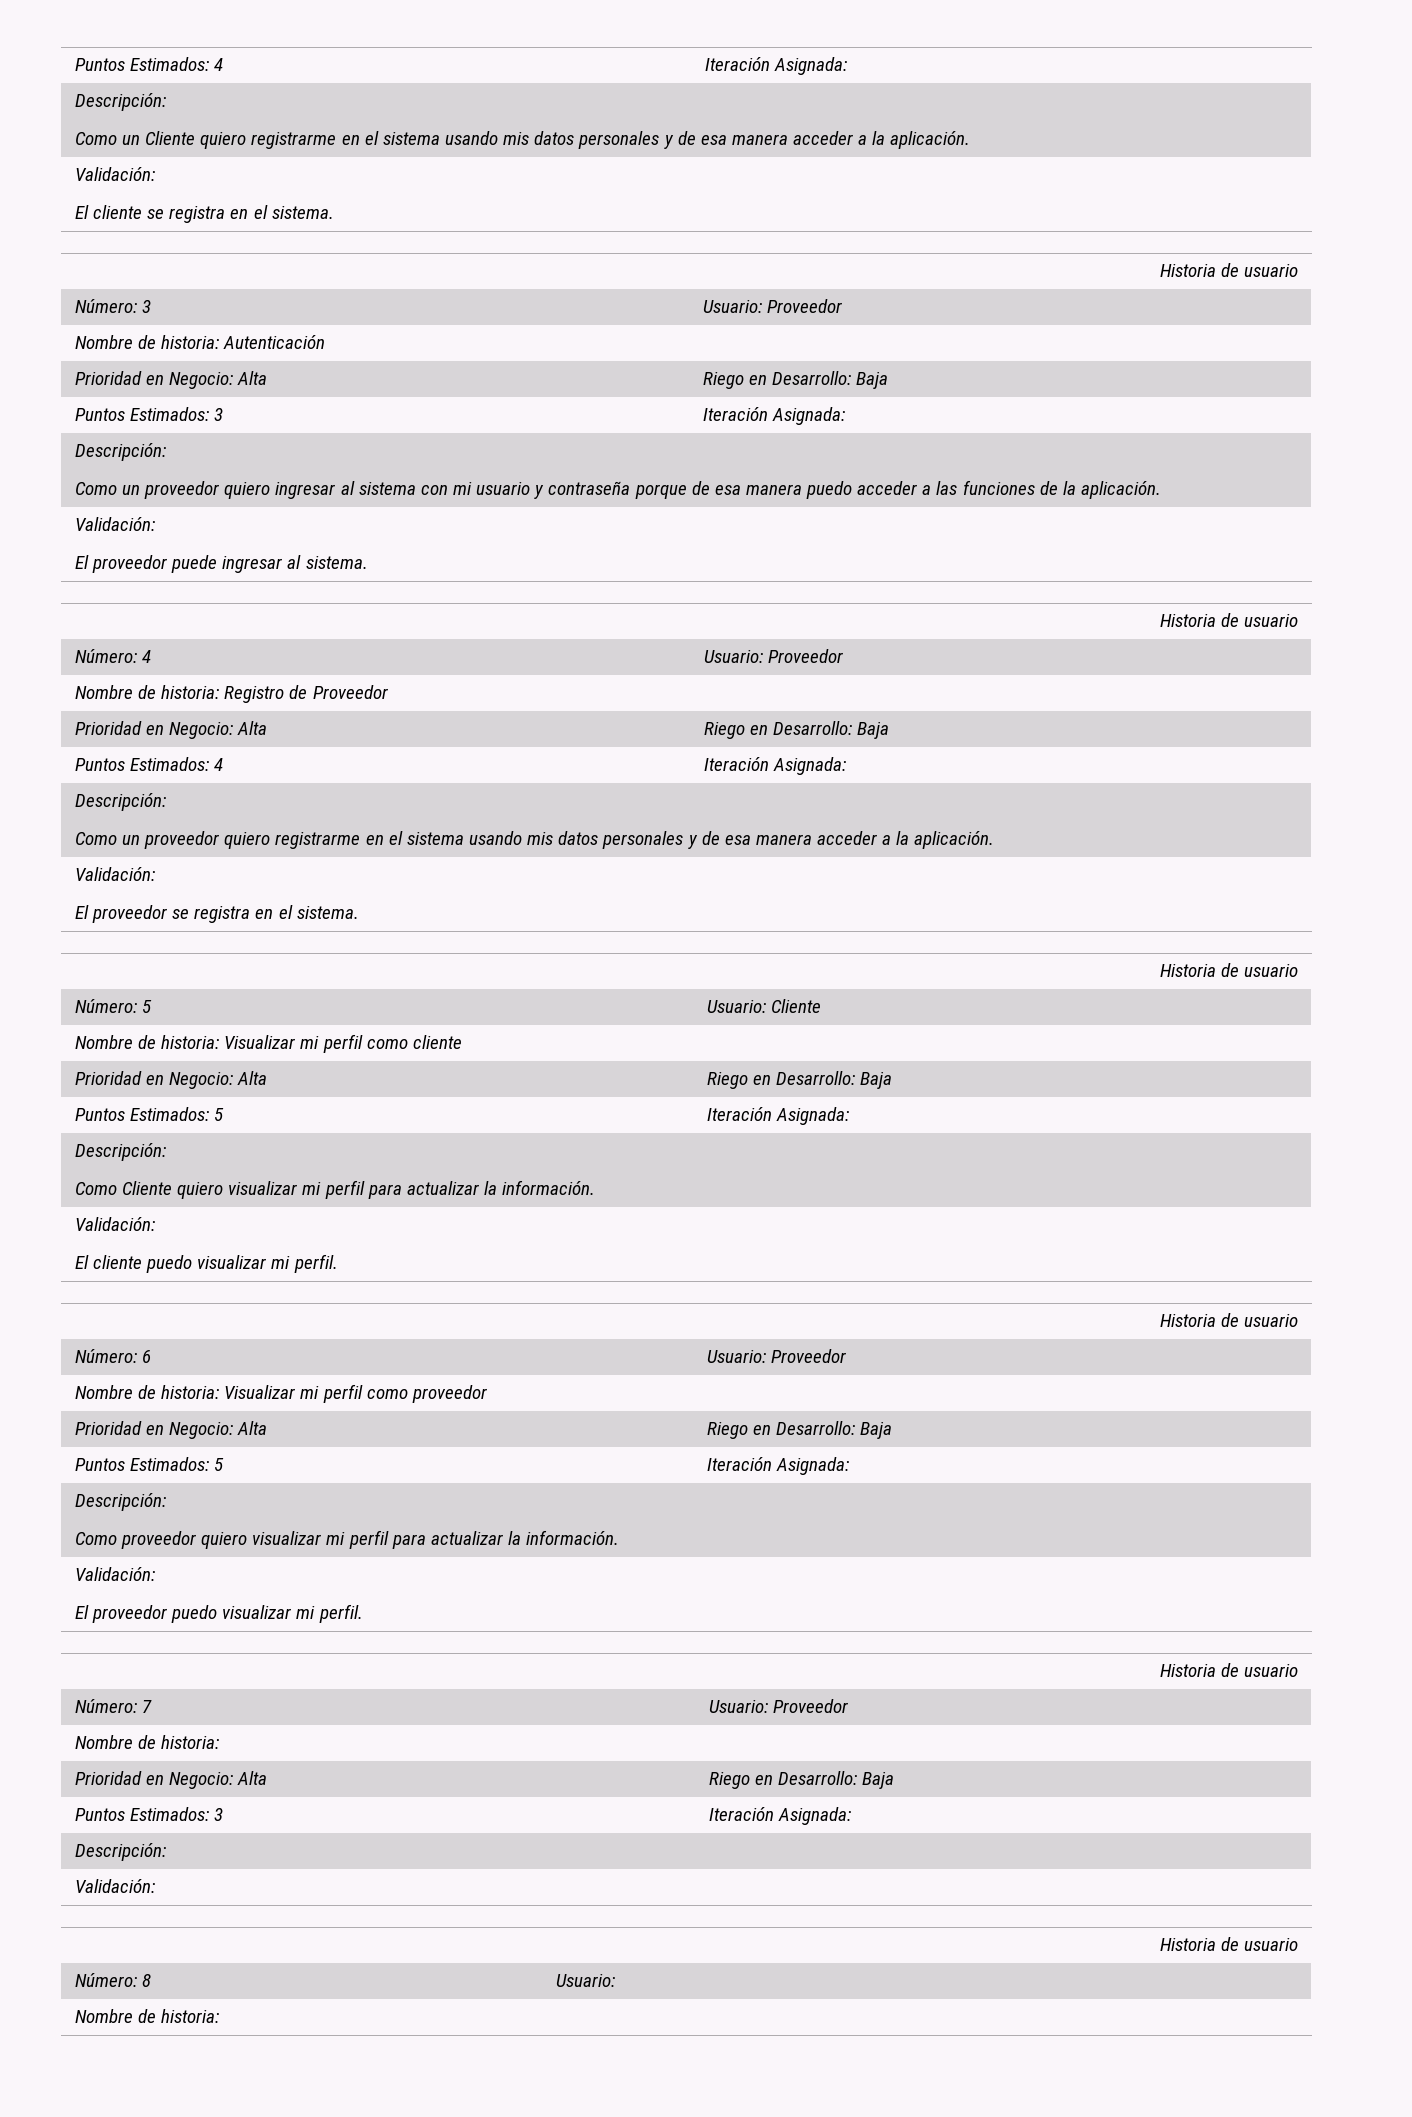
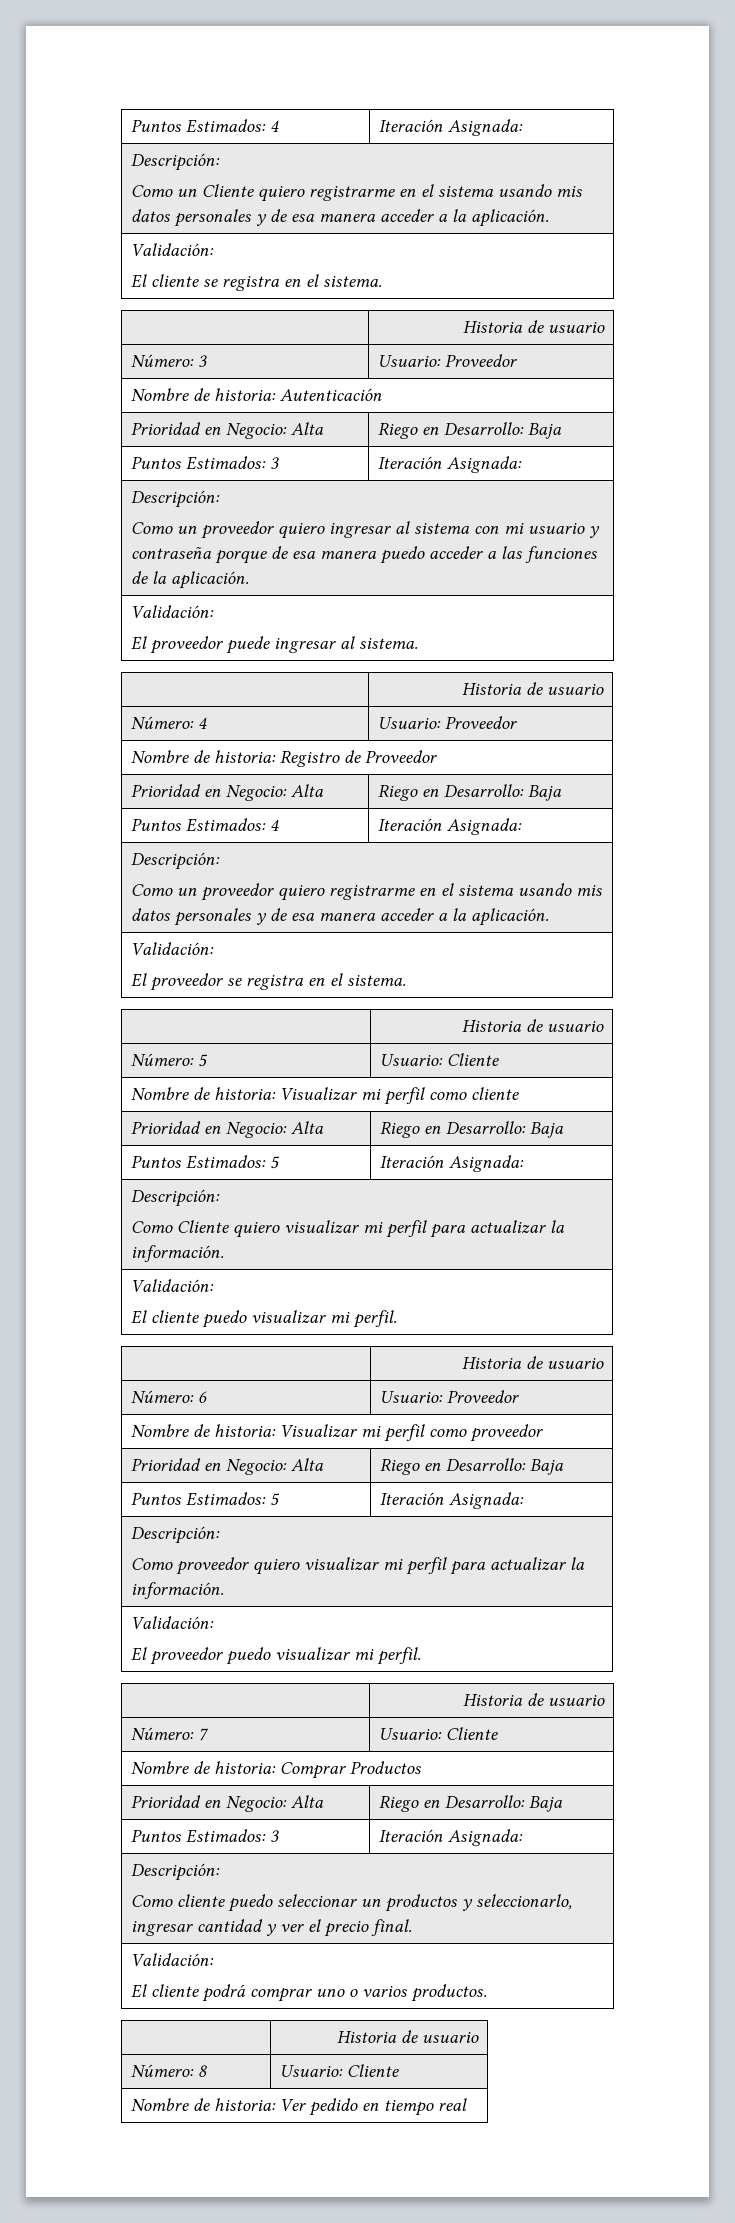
- Número: 7 | Usuario: Proveedor
- Nombre de historia:
+ Número: 7 | Usuario: Cliente
+ Nombre de historia: Comprar Productos
  Prioridad en Negocio: Alta | Riego en Desarrollo: Baja
  Puntos Estimados: 3 | Iteración Asignada:
  Descripción:
+ Como cliente puedo seleccionar un productos y seleccionarlo, ingresar cantidad y ver el precio final.
  Validación:
+ El cliente podrá comprar uno o varios productos.
- Número: 8 | Usuario:
- Nombre de historia:
+ Número: 8 | Usuario: Cliente
+ Nombre de historia: Ver pedido en tiempo real

